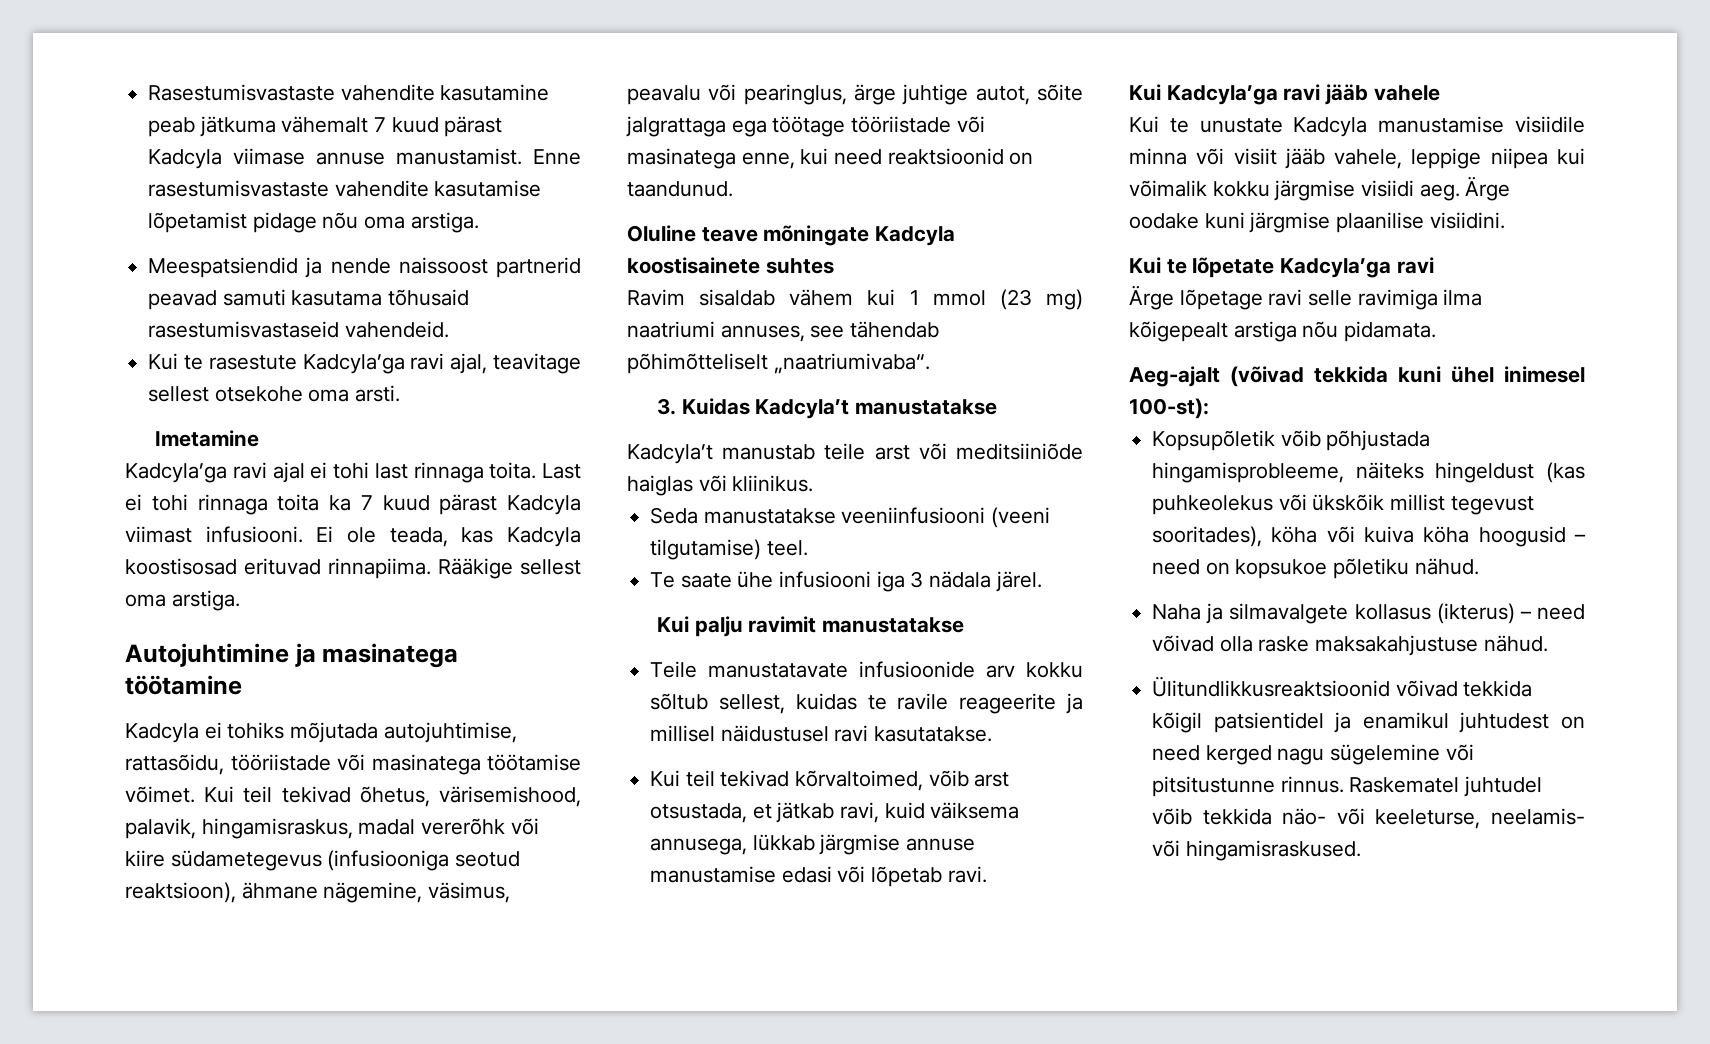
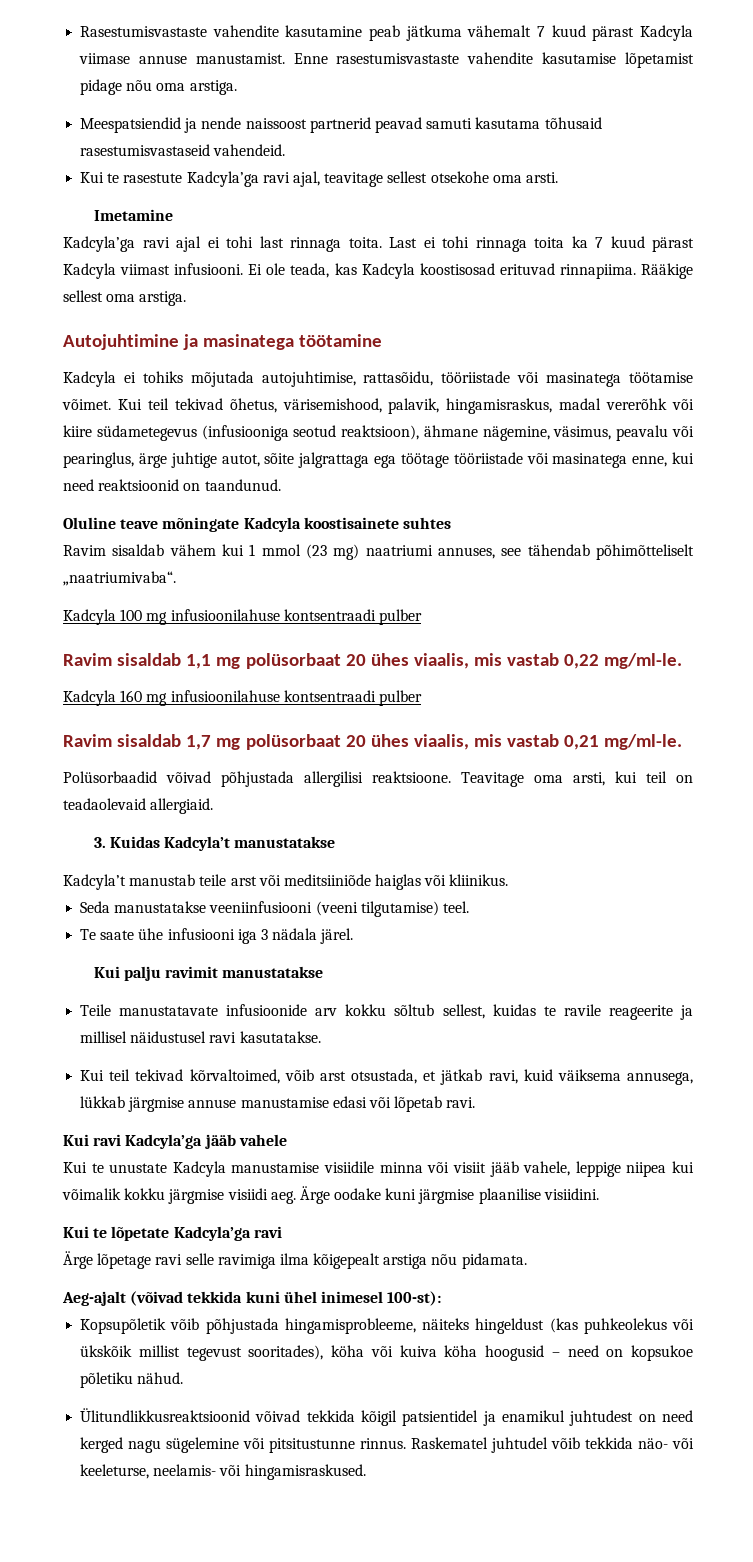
+ Kadcyla 100 mg infusioonilahuse kontsentraadi pulber
+ Ravim sisaldab 1,1 mg polüsorbaat 20 ühes viaalis, mis vastab 0,22 mg/ml-le.
+ Kadcyla 160 mg infusioonilahuse kontsentraadi pulber
+ Ravim sisaldab 1,7 mg polüsorbaat 20 ühes viaalis, mis vastab 0,21 mg/ml-le.
+ Polüsorbaadid võivad põhjustada allergilisi reaktsioone. Teavitage oma arsti, kui teil on teadaolevaid allergiaid.
- Kui Kadcyla’ga ravi jääb vahele
+ Kui ravi Kadcyla’ga jääb vahele
- Naha ja silmavalgete kollasus (ikterus) – need võivad olla raske maksakahjustuse nähud.

